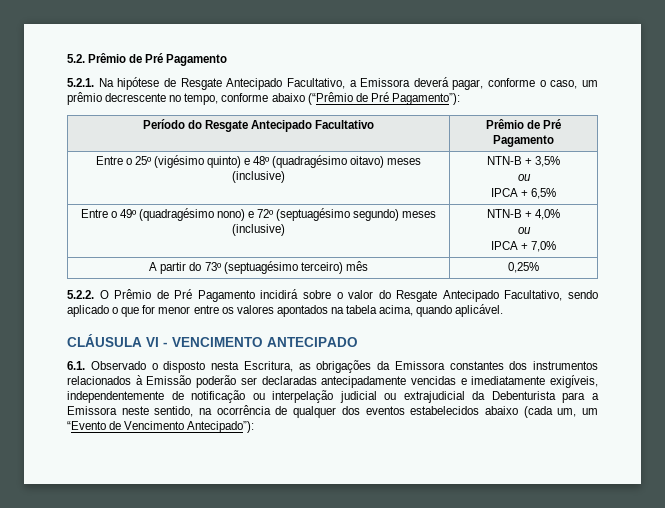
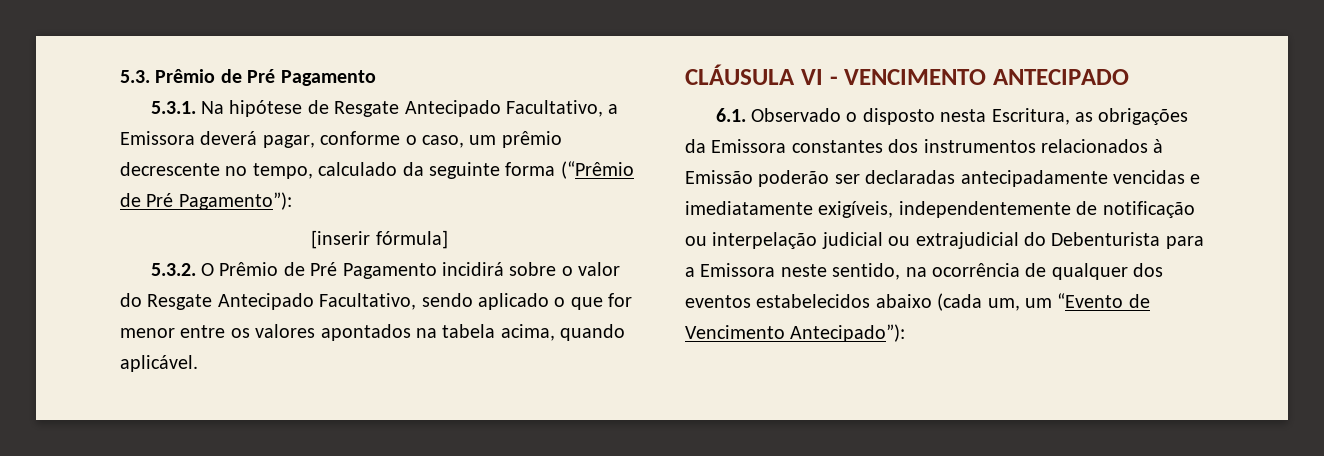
- 5.2. Prêmio de Pré Pagamento
- 5.2.1. Na hipótese de Resgate Antecipado Facultativo, a Emissora deverá pagar, conforme o caso, um prêmio decrescente no tempo, conforme abaixo (“Prêmio de Pré Pagamento”):
+ 5.3. Prêmio de Pré Pagamento
+ 5.3.1. Na hipótese de Resgate Antecipado Facultativo, a Emissora deverá pagar, conforme o caso, um prêmio decrescente no tempo, calculado da seguinte forma (“Prêmio de Pré Pagamento”):
- Período do Resgate Antecipado Facultativo | Prêmio de Pré Pagamento
- Entre o 25º (vigésimo quinto) e 48º (quadragésimo oitavo) meses (inclusive) | NTN-B + 3,5%
- ou
- IPCA + 6,5%
- Entre o 49º (quadragésimo nono) e 72º (septuagésimo segundo) meses (inclusive) | NTN-B + 4,0%
- ou
- IPCA + 7,0%
- A partir do 73º (septuagésimo terceiro) mês | 0,25%
- 5.2.2. O Prêmio de Pré Pagamento incidirá sobre o valor do Resgate Antecipado Facultativo, sendo aplicado o que for menor entre os valores apontados na tabela acima, quando aplicável.
+ [inserir fórmula]
+ 5.3.2. O Prêmio de Pré Pagamento incidirá sobre o valor do Resgate Antecipado Facultativo, sendo aplicado o que for menor entre os valores apontados na tabela acima, quando aplicável.
- 6.1. Observado o disposto nesta Escritura, as obrigações da Emissora constantes dos instrumentos relacionados à Emissão poderão ser declaradas antecipadamente vencidas e imediatamente exigíveis, independentemente de notificação ou interpelação judicial ou extrajudicial da Debenturista para a Emissora neste sentido, na ocorrência de qualquer dos eventos estabelecidos abaixo (cada um, um “Evento de Vencimento Antecipado”):
+ 6.1. Observado o disposto nesta Escritura, as obrigações da Emissora constantes dos instrumentos relacionados à Emissão poderão ser declaradas antecipadamente vencidas e imediatamente exigíveis, independentemente de notificação ou interpelação judicial ou extrajudicial do Debenturista para a Emissora neste sentido, na ocorrência de qualquer dos eventos estabelecidos abaixo (cada um, um “Evento de Vencimento Antecipado”):

